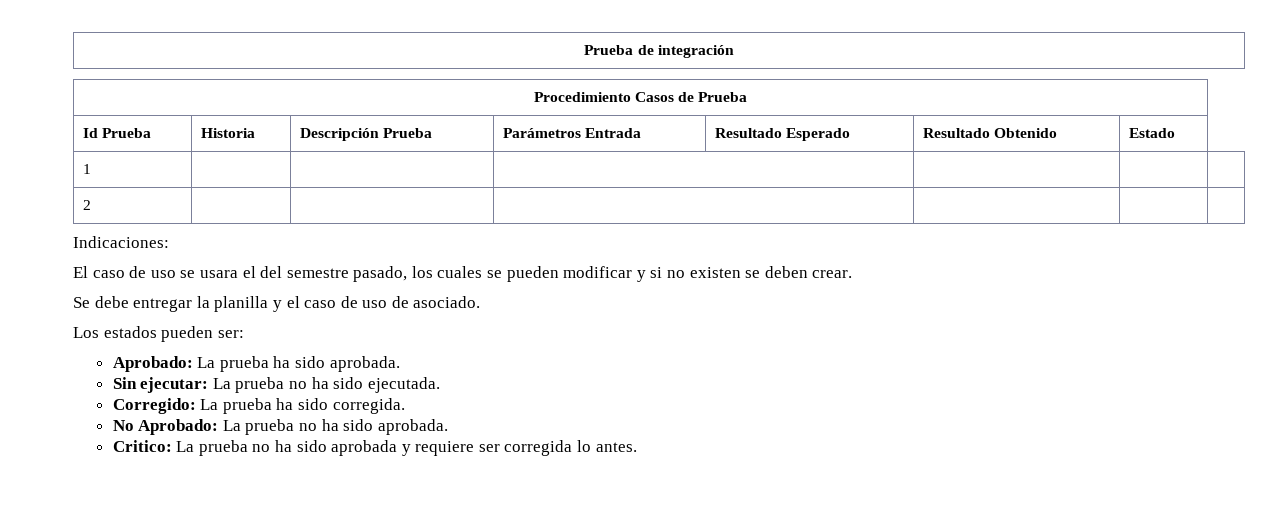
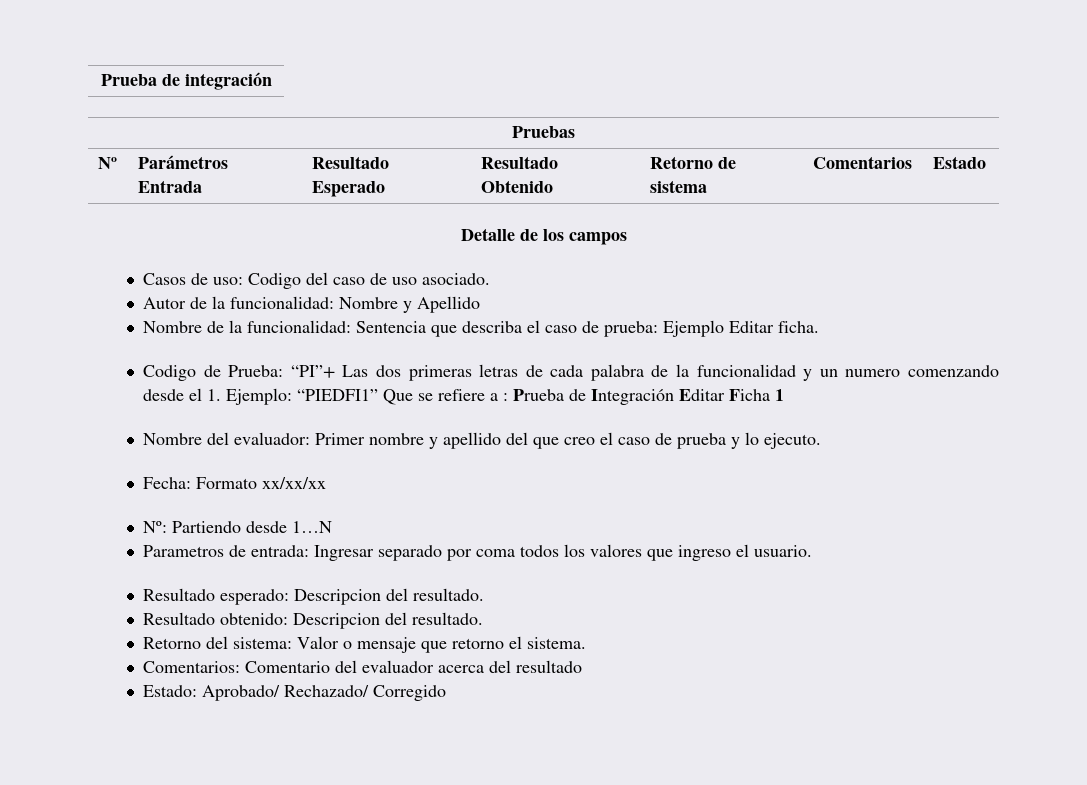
- Procedimiento Casos de Prueba
- Id Prueba | Historia | Descripción Prueba | Parámetros Entrada | Resultado Esperado | Resultado Obtenido | Estado
- 1 | | | | | |
- 2 | | | | | |
- Indicaciones:
- El caso de uso se usara el del semestre pasado, los cuales se pueden modificar y si no existen se deben crear.
- Se debe entregar la planilla y el caso de uso de asociado.
- Los estados pueden ser:
- Aprobado: La prueba ha sido aprobada.
- Sin ejecutar: La prueba no ha sido ejecutada.
- Corregido: La prueba ha sido corregida.
- No Aprobado: La prueba no ha sido aprobada.
- Critico: La prueba no ha sido aprobada y requiere ser corregida lo antes.
+ Pruebas
+ Nº | Parámetros Entrada | Resultado Esperado | Resultado Obtenido | Retorno de sistema | Comentarios | Estado
+ Detalle de los campos
+ Casos de uso: Codigo del caso de uso asociado.
+ Autor de la funcionalidad: Nombre y Apellido
+ Nombre de la funcionalidad: Sentencia que describa el caso de prueba: Ejemplo Editar ficha.
+ Codigo de Prueba: “PI”+ Las dos primeras letras de cada palabra de la funcionalidad y un numero comenzando desde el 1. Ejemplo: “PIEDFI1” Que se refiere a : Prueba de Integración Editar Ficha 1
+ Nombre del evaluador: Primer nombre y apellido del que creo el caso de prueba y lo ejecuto.
+ Fecha: Formato xx/xx/xx
+ Nº: Partiendo desde 1…N
+ Parametros de entrada: Ingresar separado por coma todos los valores que ingreso el usuario.
+ Resultado esperado: Descripcion del resultado.
+ Resultado obtenido: Descripcion del resultado.
+ Retorno del sistema: Valor o mensaje que retorno el sistema.
+ Comentarios: Comentario del evaluador acerca del resultado
+ Estado: Aprobado/ Rechazado/ Corregido

